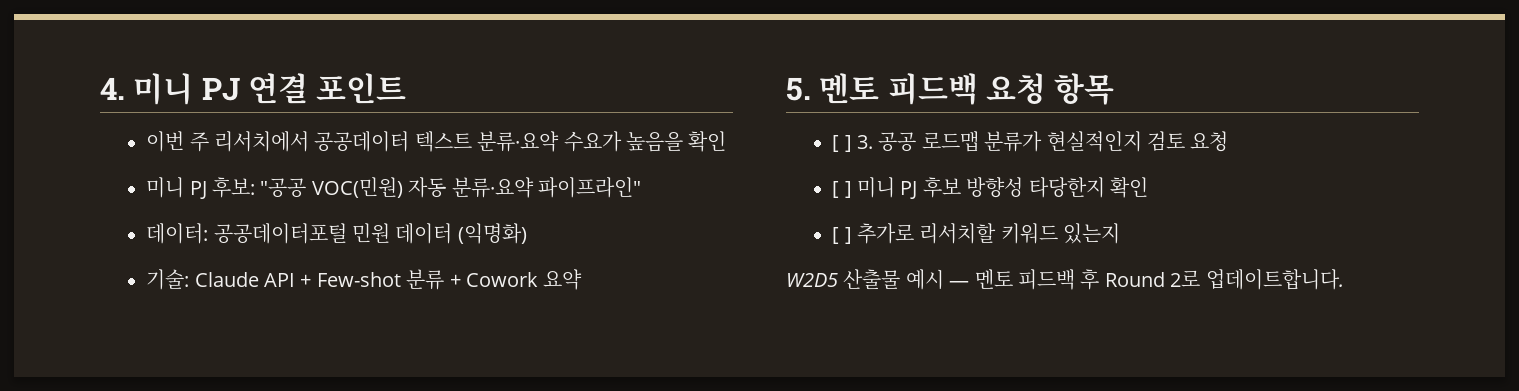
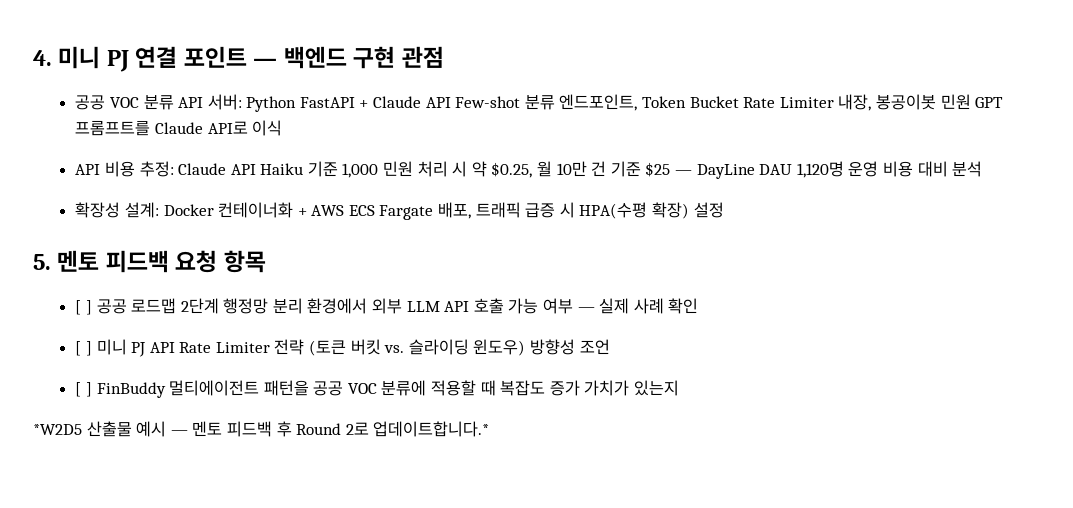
- 4. 미니 PJ 연결 포인트
- 이번 주 리서치에서 공공데이터 텍스트 분류·요약 수요가 높음을 확인
- 미니 PJ 후보: "공공 VOC(민원) 자동 분류·요약 파이프라인"
- 데이터: 공공데이터포털 민원 데이터 (익명화)
- 기술: Claude API + Few-shot 분류 + Cowork 요약
+ 4. 미니 PJ 연결 포인트 — 백엔드 구현 관점
+ 공공 VOC 분류 API 서버: Python FastAPI + Claude API Few-shot 분류 엔드포인트, Token Bucket Rate Limiter 내장, 봉공이봇 민원 GPT 프롬프트를 Claude API로 이식
+ API 비용 추정: Claude API Haiku 기준 1,000 민원 처리 시 약 $0.25, 월 10만 건 기준 $25 — DayLine DAU 1,120명 운영 비용 대비 분석
+ 확장성 설계: Docker 컨테이너화 + AWS ECS Fargate 배포, 트래픽 급증 시 HPA(수평 확장) 설정
- [ ] 3. 공공 로드맵 분류가 현실적인지 검토 요청
- [ ] 미니 PJ 후보 방향성 타당한지 확인
- [ ] 추가로 리서치할 키워드 있는지
+ [ ] 공공 로드맵 2단계 행정망 분리 환경에서 외부 LLM API 호출 가능 여부 — 실제 사례 확인
+ [ ] 미니 PJ API Rate Limiter 전략 (토큰 버킷 vs. 슬라이딩 윈도우) 방향성 조언
+ [ ] FinBuddy 멀티에이전트 패턴을 공공 VOC 분류에 적용할 때 복잡도 증가 가치가 있는지
- W2D5 산출물 예시 — 멘토 피드백 후 Round 2로 업데이트합니다.
+ *W2D5 산출물 예시 — 멘토 피드백 후 Round 2로 업데이트합니다.*

